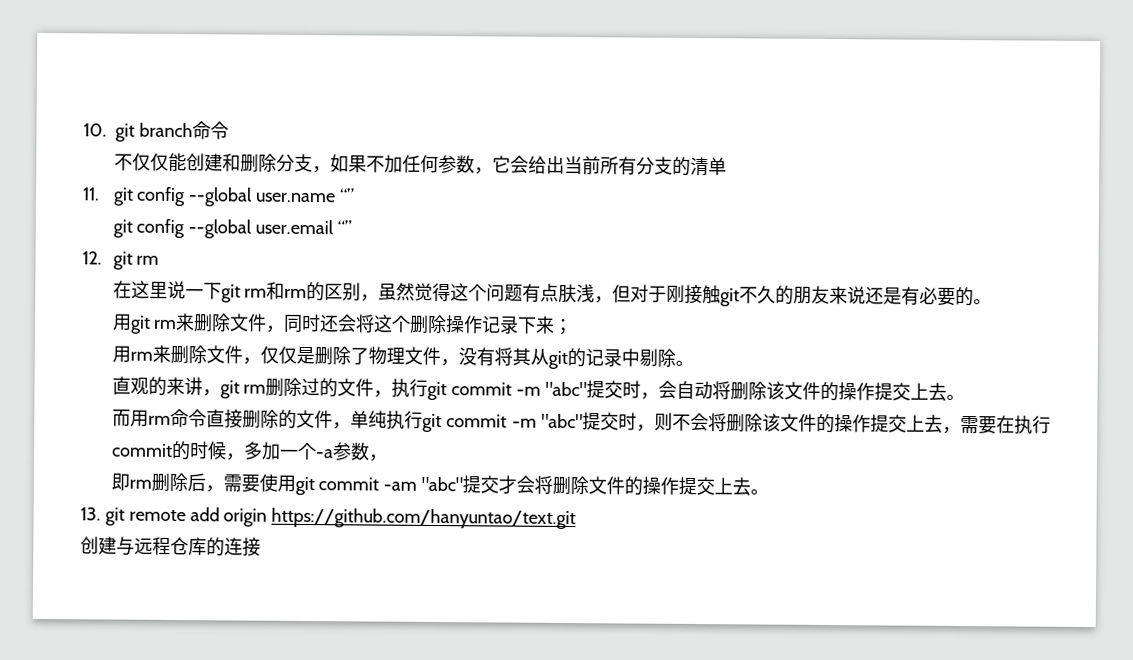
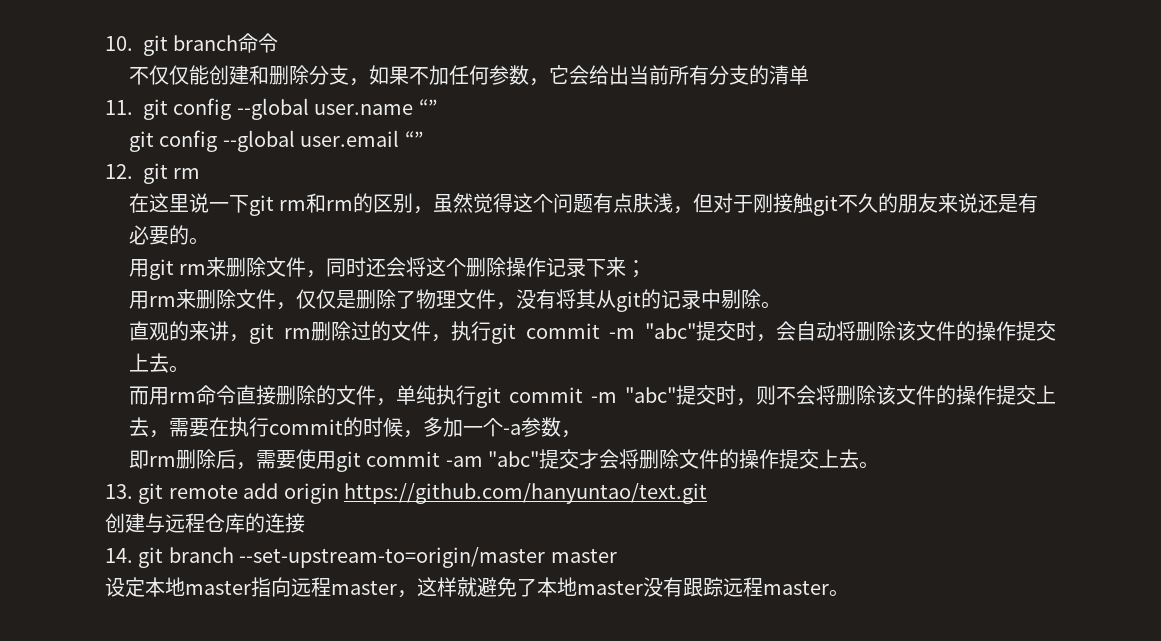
+ 14. git branch --set-upstream-to=origin/master master
+ 设定本地master指向远程master，这样就避免了本地master没有跟踪远程master。

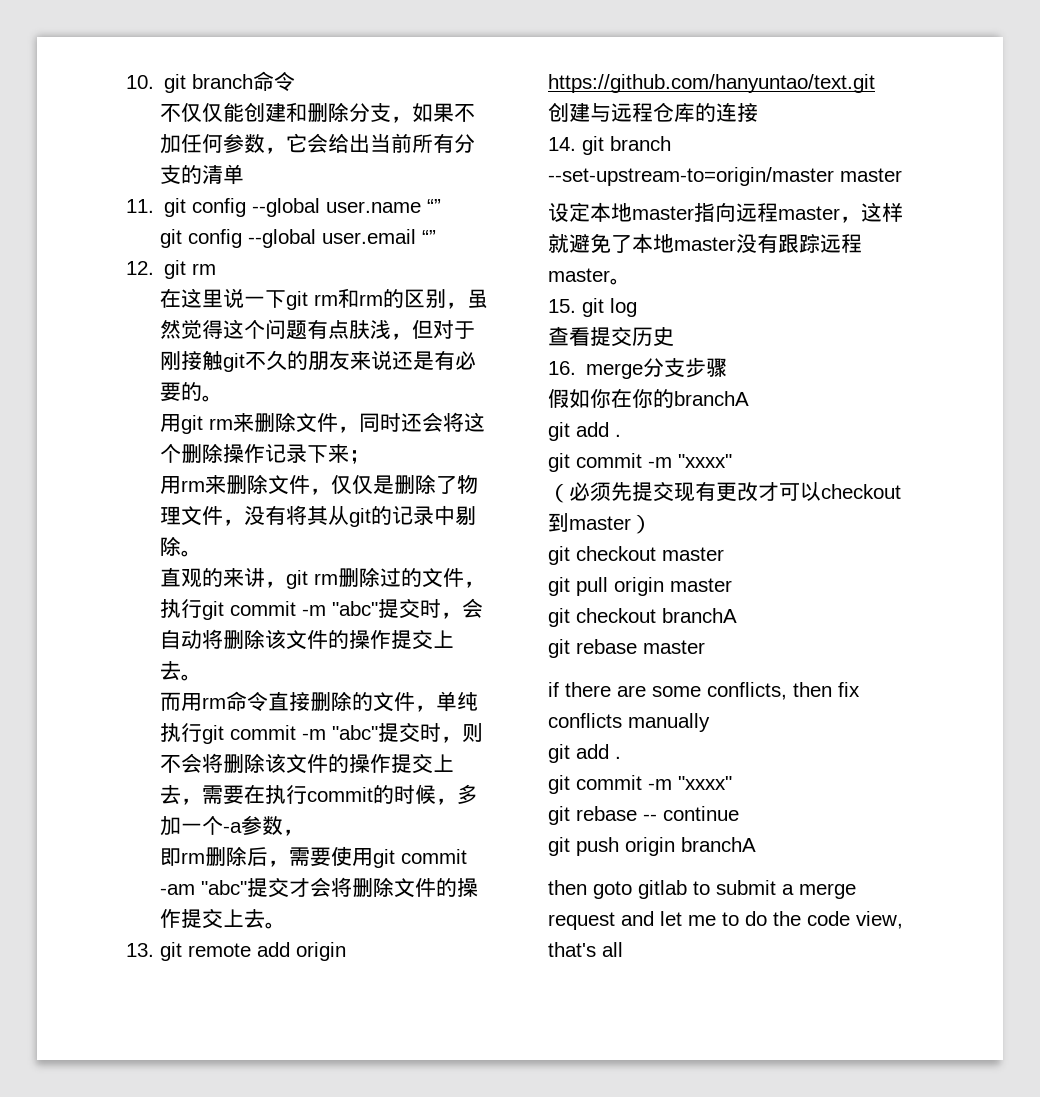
+ 15. git log
+ 查看提交历史
+ 16. merge分支步骤
+ 假如你在你的branchA
+ git add .
+ git commit -m "xxxx"
+ （必须先提交现有更改才可以checkout到master）
+ git checkout master
+ git pull origin master
+ git checkout branchA
+ git rebase master
+ if there are some conflicts, then fix conflicts manually
+ git add .
+ git commit -m "xxxx"
+ git rebase -- continue
+ git push origin branchA
+ then goto gitlab to submit a merge request and let me to do the code view, that's all

